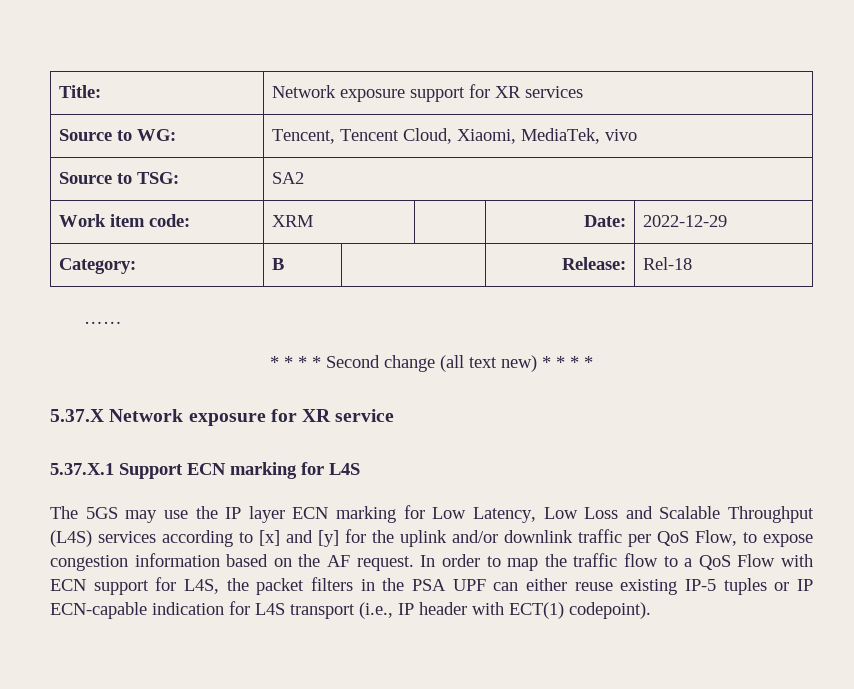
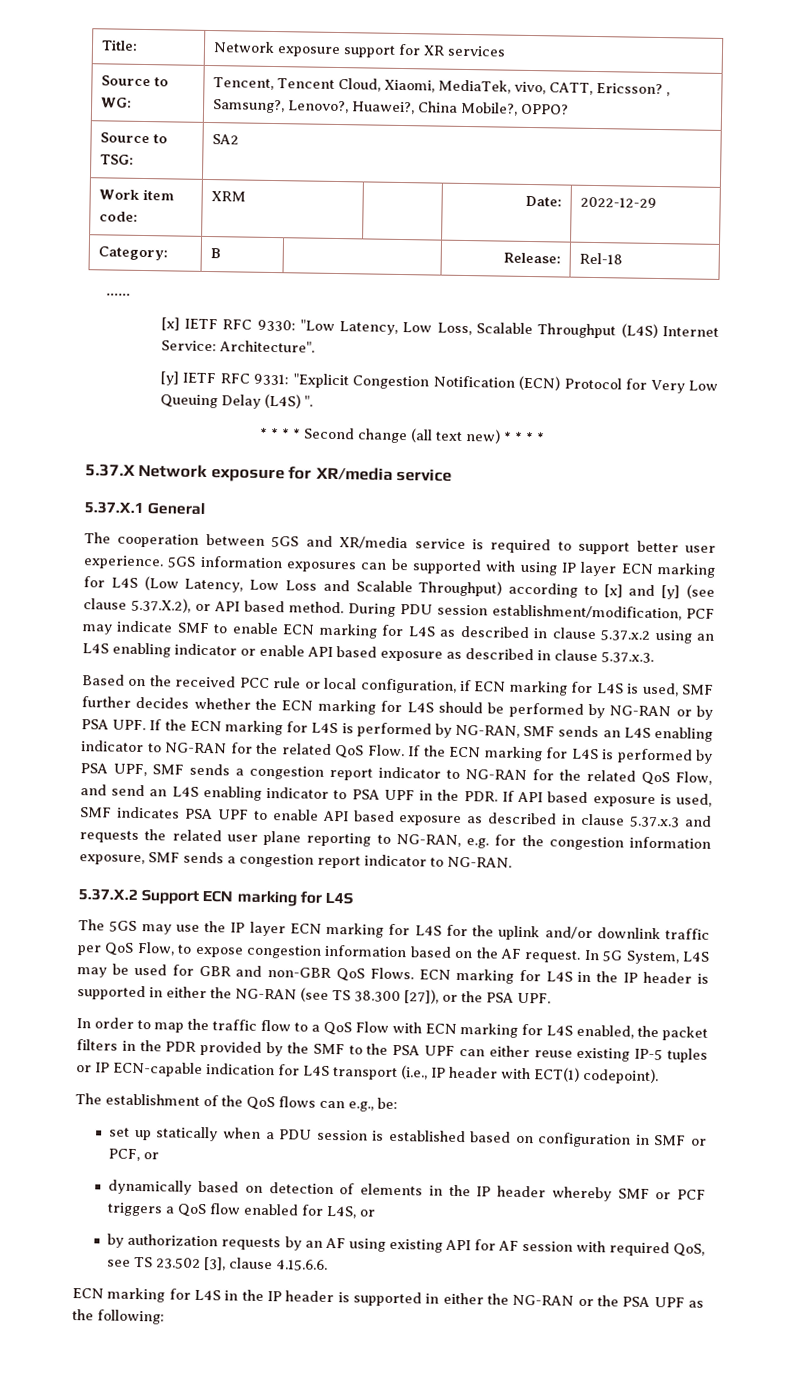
- Source to WG: | Tencent, Tencent Cloud, Xiaomi, MediaTek, vivo
+ Source to WG: | Tencent, Tencent Cloud, Xiaomi, MediaTek, vivo, CATT, Ericsson? , Samsung?, Lenovo?, Huawei?, China Mobile?, OPPO?
+ [x] IETF RFC 9330: "Low Latency, Low Loss, Scalable Throughput (L4S) Internet Service: Architecture".
+ [y] IETF RFC 9331: "Explicit Congestion Notification (ECN) Protocol for Very Low Queuing Delay (L4S) ".
- 5.37.X Network exposure for XR service
+ 5.37.X Network exposure for XR/media service
- 5.37.X.1 Support ECN marking for L4S
+ 5.37.X.1 General
+ The cooperation between 5GS and XR/media service is required to support better user experience. 5GS information exposures can be supported with using IP layer ECN marking for L4S (Low Latency, Low Loss and Scalable Throughput) according to [x] and [y] (see clause 5.37.X.2), or API based method. During PDU session establishment/modification, PCF may indicate SMF to enable ECN marking for L4S as described in clause 5.37.x.2 using an L4S enabling indicator or enable API based exposure as described in clause 5.37.x.3.
+ Based on the received PCC rule or local configuration, if ECN marking for L4S is used, SMF further decides whether the ECN marking for L4S should be performed by NG-RAN or by PSA UPF. If the ECN marking for L4S is performed by NG-RAN, SMF sends an L4S enabling indicator to NG-RAN for the related QoS Flow. If the ECN marking for L4S is performed by PSA UPF, SMF sends a congestion report indicator to NG-RAN for the related QoS Flow, and send an L4S enabling indicator to PSA UPF in the PDR. If API based exposure is used, SMF indicates PSA UPF to enable API based exposure as described in clause 5.37.x.3 and requests the related user plane reporting to NG-RAN, e.g. for the congestion information exposure, SMF sends a congestion report indicator to NG-RAN.
+ 5.37.X.2 Support ECN marking for L4S
- The 5GS may use the IP layer ECN marking for Low Latency, Low Loss and Scalable Throughput (L4S) services according to [x] and [y] for the uplink and/or downlink traffic per QoS Flow, to expose congestion information based on the AF request.
+ The 5GS may use the IP layer ECN marking for L4S for the uplink and/or downlink traffic per QoS Flow, to expose congestion information based on the AF request.
- In order to map the traffic flow to a QoS Flow with ECN support for L4S, the packet filters in the PSA UPF can either reuse existing IP-5 tuples or IP ECN-capable indication for L4S transport (i.e., IP header with ECT(1) codepoint).
+ In 5G System, L4S may be used for GBR and non-GBR QoS Flows. ECN marking for L4S in the IP header is supported in either the NG-RAN (see TS 38.300 [27]), or the PSA UPF.
+ In order to map the traffic flow to a QoS Flow with ECN marking for L4S enabled, the packet filters in the PDR provided by the SMF to the PSA UPF can either reuse existing IP-5 tuples or IP ECN-capable indication for L4S transport (i.e., IP header with ECT(1) codepoint).
+ The establishment of the QoS flows can e.g., be:
+ set up statically when a PDU session is established based on configuration in SMF or PCF, or
+ dynamically based on detection of elements in the IP header whereby SMF or PCF triggers a QoS flow enabled for L4S, or
+ by authorization requests by an AF using existing API for AF session with required QoS, see TS 23.502 [3], clause 4.15.6.6.
+ ECN marking for L4S in the IP header is supported in either the NG-RAN or the PSA UPF as the following:

